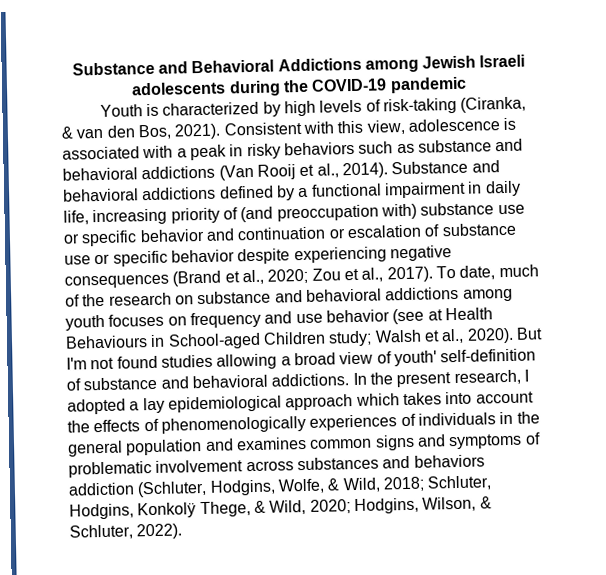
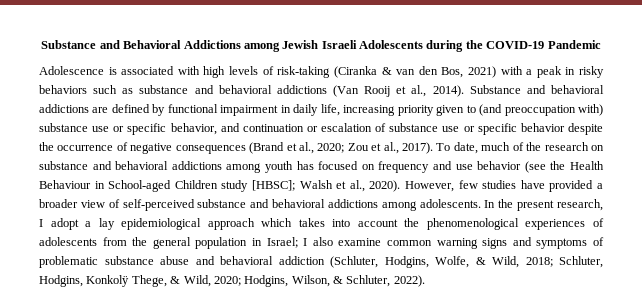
- Substance and Behavioral Addictions among Jewish Israeli adolescents during the COVID-19 pandemic
- Youth is characterized by high levels of risk-taking (Ciranka, & van den Bos, 2021). Consistent with this view, adolescence is associated with a peak in risky behaviors such as substance and behavioral addictions (Van Rooij et al., 2014).
+ Substance and Behavioral Addictions among Jewish Israeli Adolescents during the COVID-19 Pandemic
+ Adolescence is associated with high levels of risk-taking (Ciranka & van den Bos, 2021) with a peak in risky behaviors such as substance and behavioral addictions (Van Rooij et al., 2014).
- Substance and behavioral addictions defined by a functional impairment in daily life, increasing priority of (and preoccupation with) substance use or specific behavior and continuation or escalation of substance use or specific behavior despite experiencing negative consequences (Brand et al., 2020; Zou et al., 2017).
+ Substance and behavioral addictions are defined by functional impairment in daily life, increasing priority given to (and preoccupation with) substance use or specific behavior, and continuation or escalation of substance use or specific behavior despite the occurrence of negative consequences (Brand et al., 2020; Zou et al., 2017).
- To date, much of the research on substance and behavioral addictions among youth focuses on frequency and use behavior (see at Health Behaviours in School-aged Children study; Walsh et al., 2020).
+ To date, much of the research on substance and behavioral addictions among youth has focused on frequency and use behavior (see the Health Behaviour in School-aged Children study [HBSC]; Walsh et al., 2020).
- But I'm not found studies allowing a broad view of youth' self-definition of substance and behavioral addictions.
+ However, few studies have provided a broader view of self-perceived substance and behavioral addictions among adolescents.
- In the present research, I adopted a lay epidemiological approach which takes into account the effects of phenomenologically experiences of individuals in the general population and examines common signs and symptoms of problematic involvement across substances and behaviors addiction (Schluter, Hodgins, Wolfe, & Wild, 2018; Schluter, Hodgins, Konkolÿ Thege, & Wild, 2020; Hodgins, Wilson, & Schluter, 2022).
+ In the present research, I adopt a lay epidemiological approach which takes into account the phenomenological experiences of adolescents from the general population in Israel; I also examine common warning signs and symptoms of problematic substance abuse and behavioral addiction (Schluter, Hodgins, Wolfe, & Wild, 2018; Schluter, Hodgins, Konkolÿ Thege, & Wild, 2020; Hodgins, Wilson, & Schluter, 2022).

